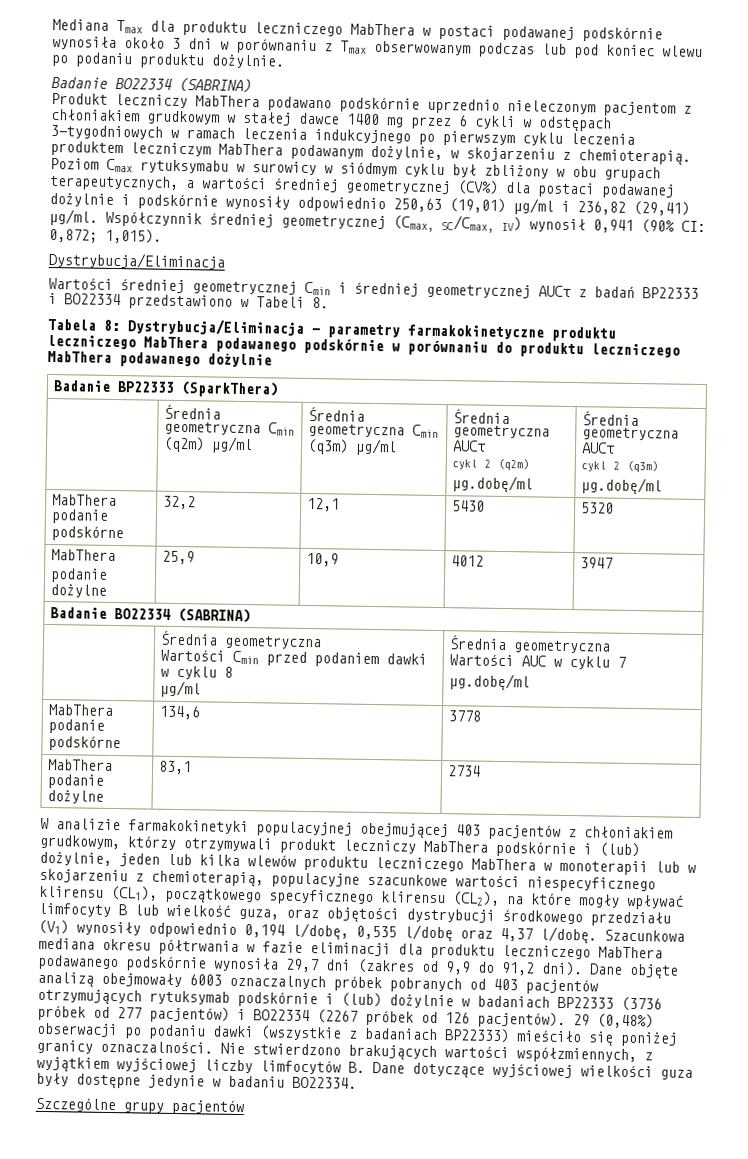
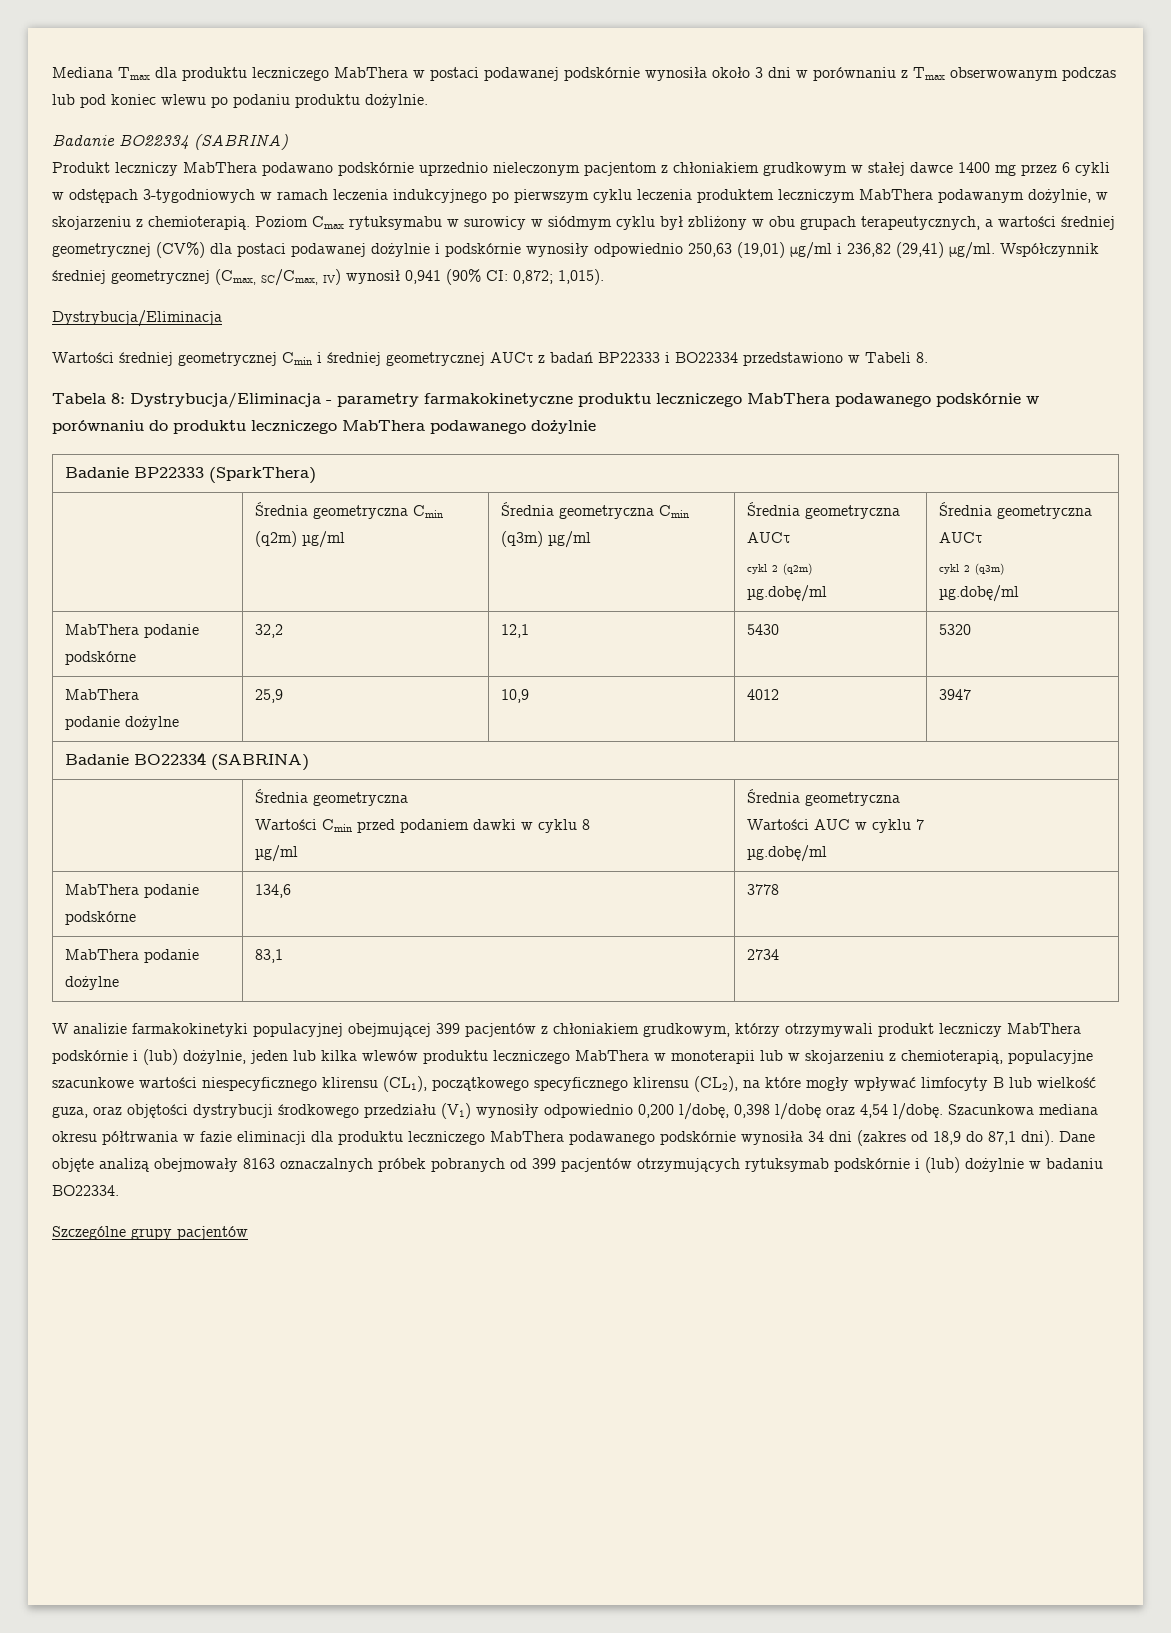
- W analizie farmakokinetyki populacyjnej obejmującej 403 pacjentów z chłoniakiem grudkowym, którzy otrzymywali produkt leczniczy MabThera podskórnie i (lub) dożylnie, jeden lub kilka wlewów produktu leczniczego MabThera w monoterapii lub w skojarzeniu z chemioterapią, populacyjne szacunkowe wartości niespecyficznego klirensu (CL1), początkowego specyficznego klirensu (CL2), na które mogły wpływać limfocyty B lub wielkość guza, oraz objętości dystrybucji środkowego przedziału (V1) wynosiły odpowiednio 0,194 l/dobę, 0,535 l/dobę oraz 4,37 l/dobę.
+ W analizie farmakokinetyki populacyjnej obejmującej 399 pacjentów z chłoniakiem grudkowym, którzy otrzymywali produkt leczniczy MabThera podskórnie i (lub) dożylnie, jeden lub kilka wlewów produktu leczniczego MabThera w monoterapii lub w skojarzeniu z chemioterapią, populacyjne szacunkowe wartości niespecyficznego klirensu (CL1), początkowego specyficznego klirensu (CL2), na które mogły wpływać limfocyty B lub wielkość guza, oraz objętości dystrybucji środkowego przedziału (V1) wynosiły odpowiednio 0,200 l/dobę, 0,398 l/dobę oraz 4,54 l/dobę.
- Szacunkowa mediana okresu półtrwania w fazie eliminacji dla produktu leczniczego MabThera podawanego podskórnie wynosiła 29,7 dni (zakres od 9,9 do 91,2 dni).
+ Szacunkowa mediana okresu półtrwania w fazie eliminacji dla produktu leczniczego MabThera podawanego podskórnie wynosiła 34 dni (zakres od 18,9 do 87,1 dni).
- Dane objęte analizą obejmowały 6003 oznaczalnych próbek pobranych od 403 pacjentów otrzymujących rytuksymab podskórnie i (lub) dożylnie w badaniach BP22333 (3736 próbek od 277 pacjentów) i BO22334 (2267 próbek od 126 pacjentów). 29 (0,48%) obserwacji po podaniu dawki (wszystkie z badaniach BP22333) mieściło się poniżej granicy oznaczalności. Nie stwierdzono brakujących wartości współzmiennych, z wyjątkiem wyjściowej liczby limfocytów B. Dane dotyczące wyjściowej wielkości guza były dostępne jedynie w badaniu BO22334.
+ Dane objęte analizą obejmowały 8163 oznaczalnych próbek pobranych od 399 pacjentów otrzymujących rytuksymab podskórnie i (lub) dożylnie w badaniu BO22334.

